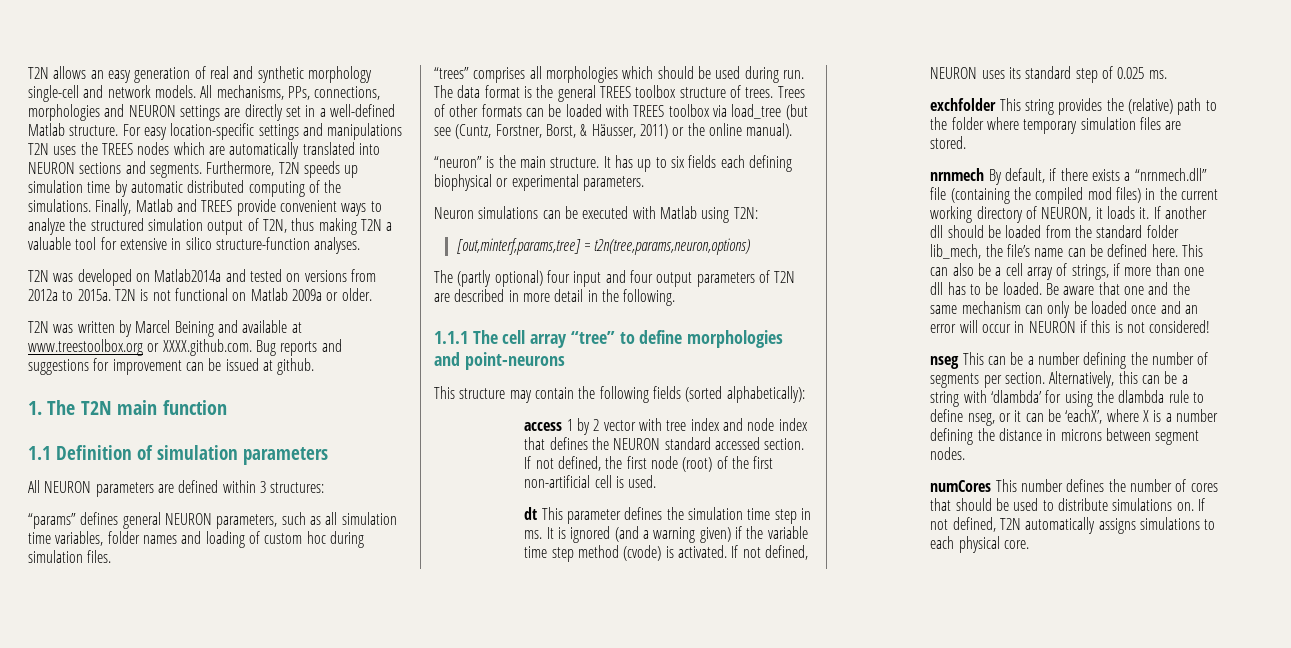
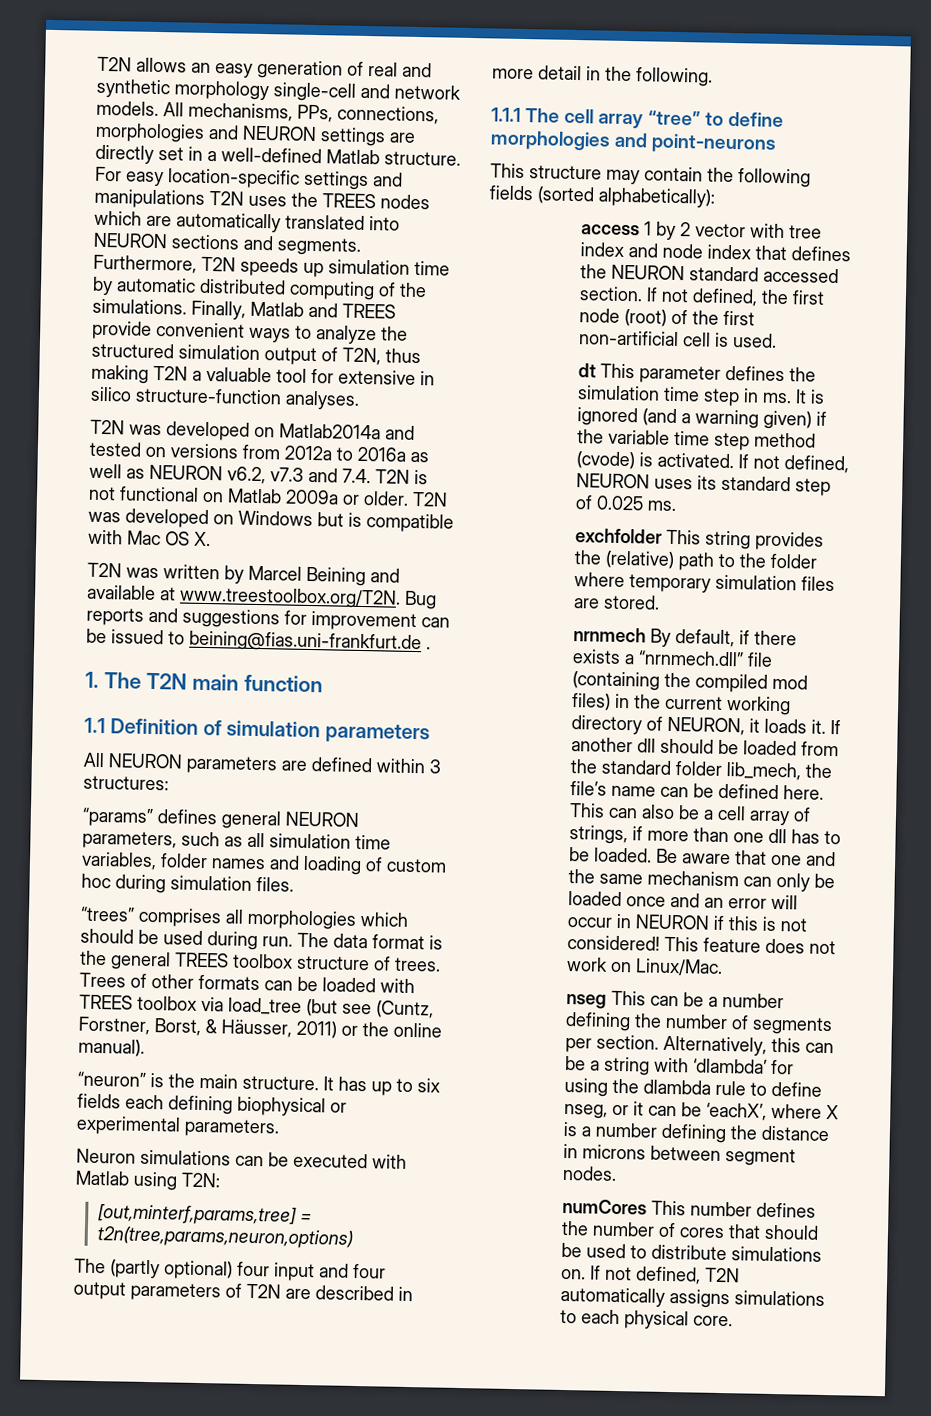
- T2N was developed on Matlab2014a and tested on versions from 2012a to 2015a. T2N is not functional on Matlab 2009a or older.
+ T2N was developed on Matlab2014a and tested on versions from 2012a to 2016a as well as NEURON v6.2, v7.3 and 7.4. T2N is not functional on Matlab 2009a or older. T2N was developed on Windows but is compatible with Mac OS X.
- T2N was written by Marcel Beining and available at www.treestoolbox.org or XXXX.github.com. Bug reports and suggestions for improvement can be issued at github.
+ T2N was written by Marcel Beining and available at www.treestoolbox.org/T2N. Bug reports and suggestions for improvement can be issued to beining@fias.uni-frankfurt.de .
+ This feature does not work on Linux/Mac.

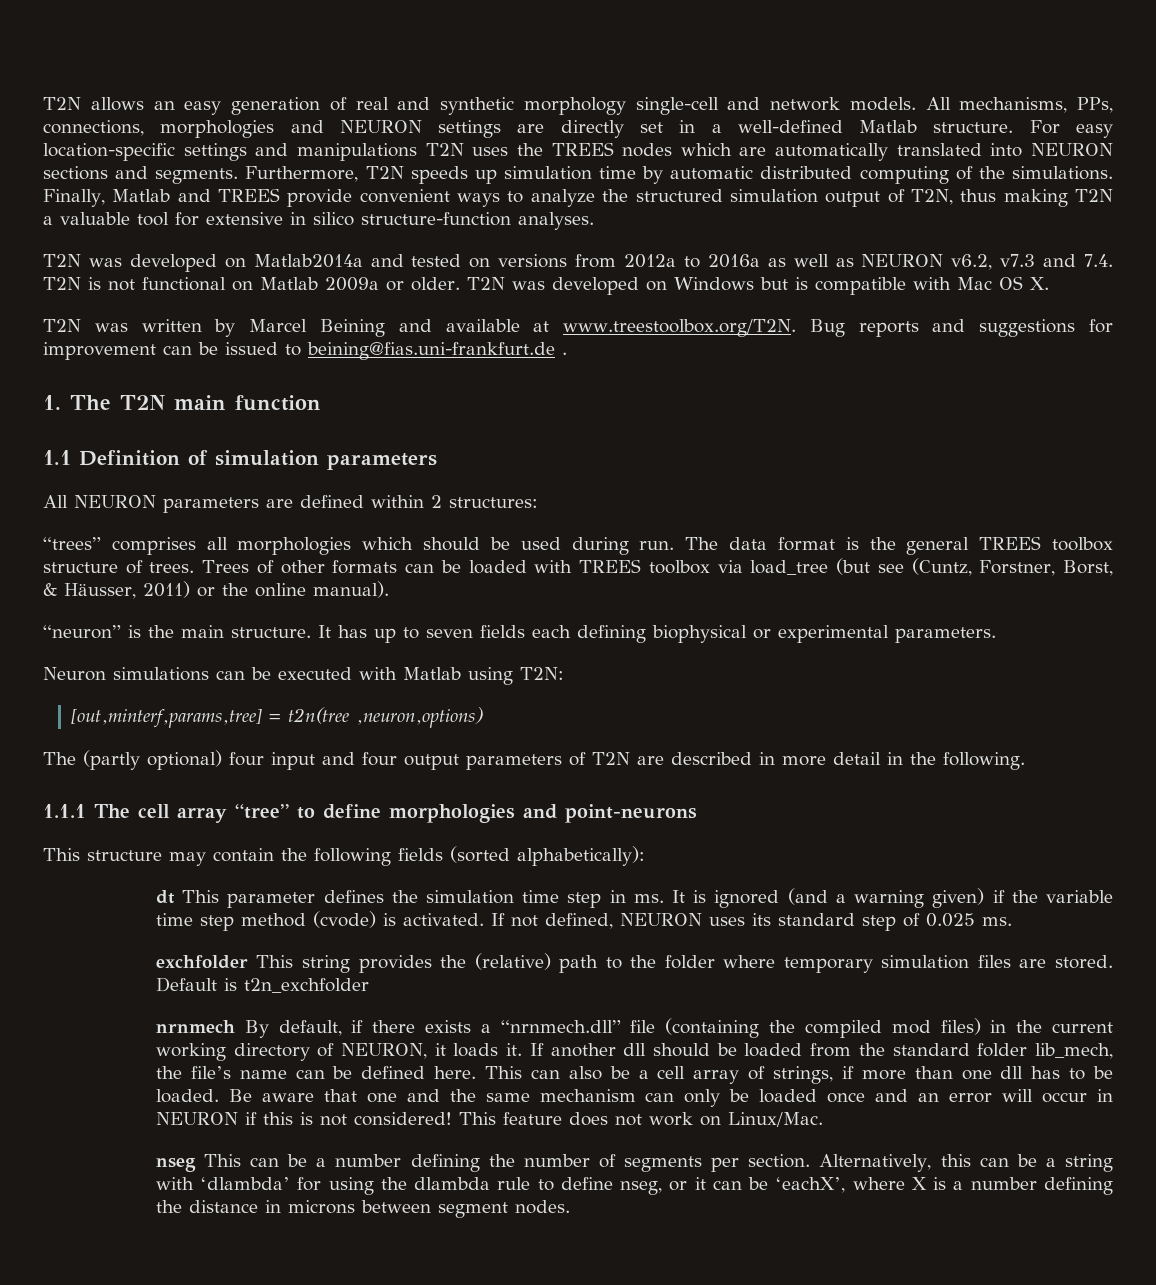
- All NEURON parameters are defined within 3 structures:
+ All NEURON parameters are defined within 2 structures:
- “params” defines general NEURON parameters, such as all simulation time variables, folder names and loading of custom hoc during simulation files.
- It has up to six fields each defining biophysical or experimental parameters.
+ It has up to seven fields each defining biophysical or experimental parameters.
- [out,minterf,params,tree] = t2n(tree,params,neuron,options)
+ [out,minterf,params,tree] = t2n(tree ,neuron,options)
- access 1 by 2 vector with tree index and node index that defines the NEURON standard accessed section. If not defined, the first node (root) of the first non-artificial cell is used.
+ Default is t2n_exchfolder
- numCores This number defines the number of cores that should be used to distribute simulations on. If not defined, T2N automatically assigns simulations to each physical core.

